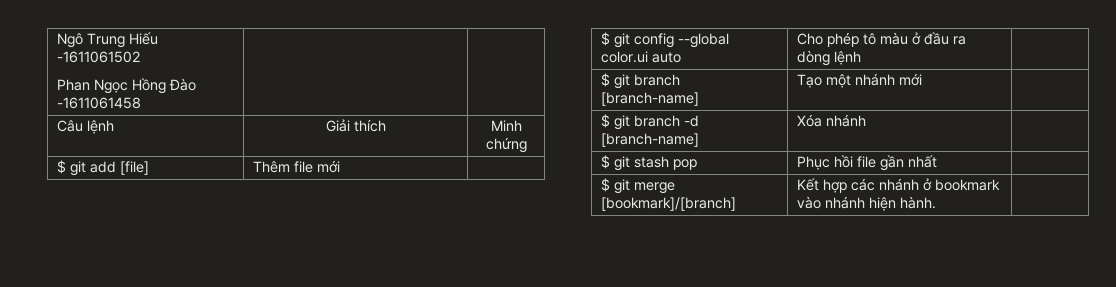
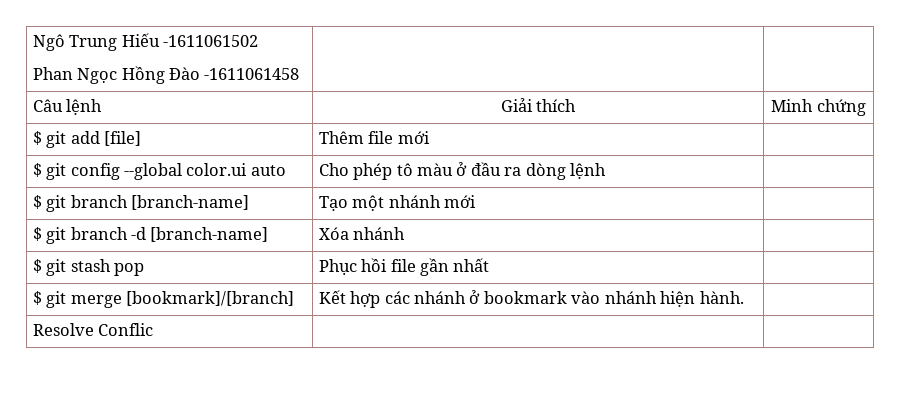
+ Resolve Conflic | |

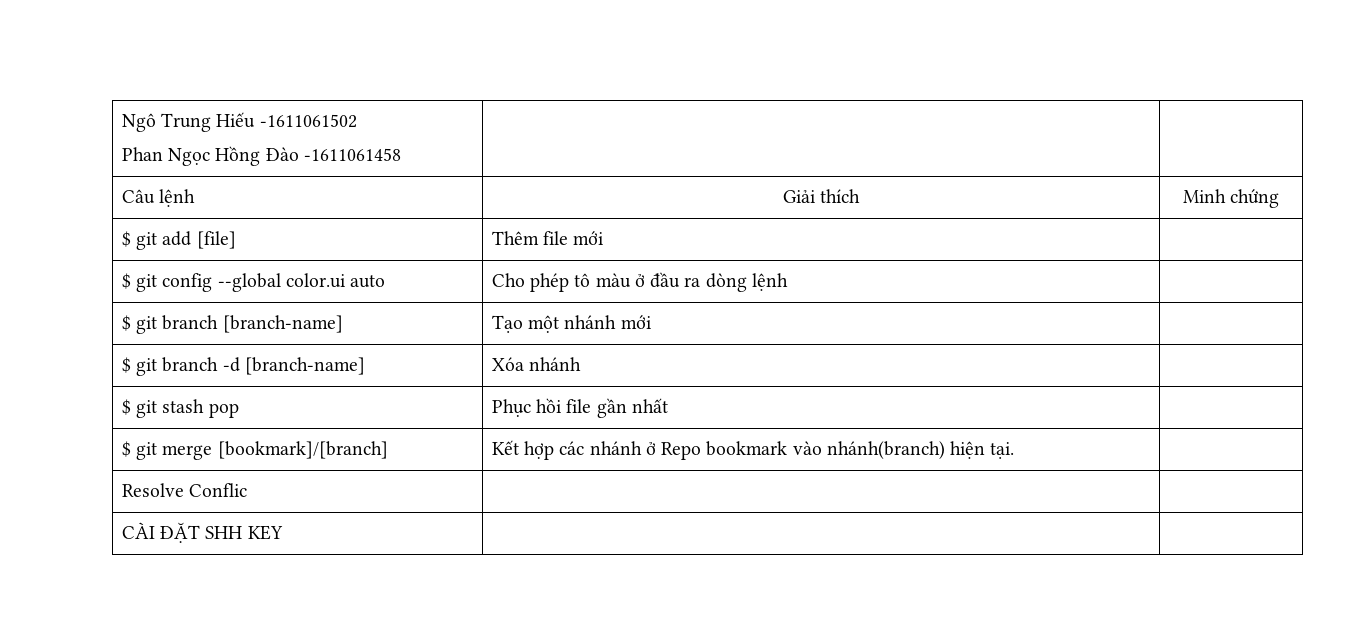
- $ git merge [bookmark]/[branch] | Kết hợp các nhánh ở bookmark vào nhánh hiện hành. |
+ $ git merge [bookmark]/[branch] | Kết hợp các nhánh ở Repo bookmark vào nhánh(branch) hiện tại. |
+ CÀI ĐẶT SHH KEY | |

